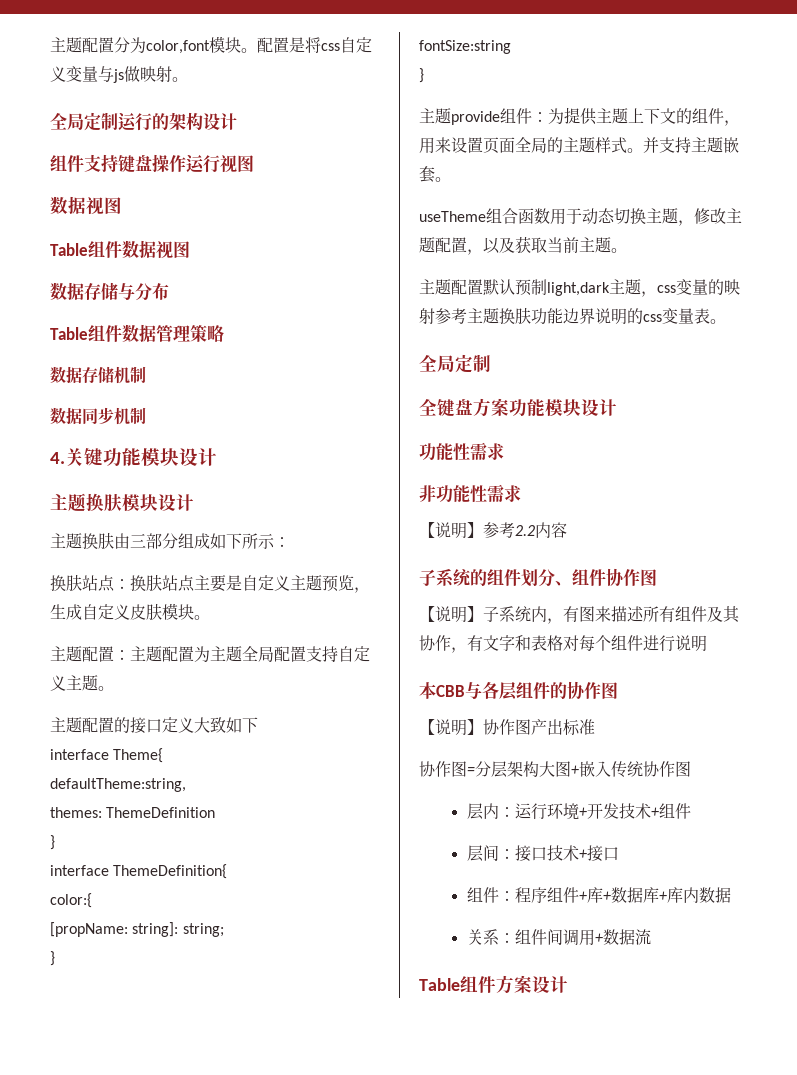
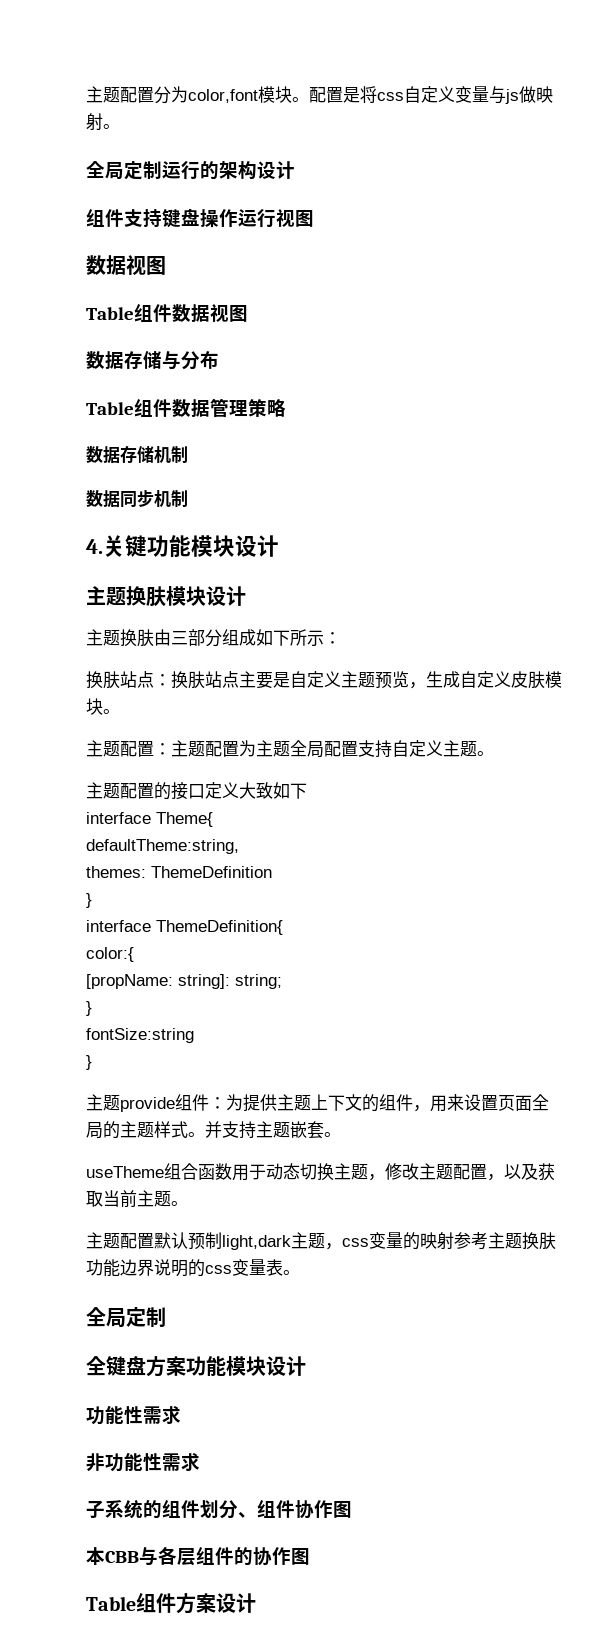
- 【说明】参考2.2内容
- 【说明】子系统内，有图来描述所有组件及其协作，有文字和表格对每个组件进行说明
- 【说明】协作图产出标准
- 协作图=分层架构大图+嵌入传统协作图
- 层内：运行环境+开发技术+组件
- 层间：接口技术+接口
- 组件：程序组件+库+数据库+库内数据
- 关系：组件间调用+数据流

